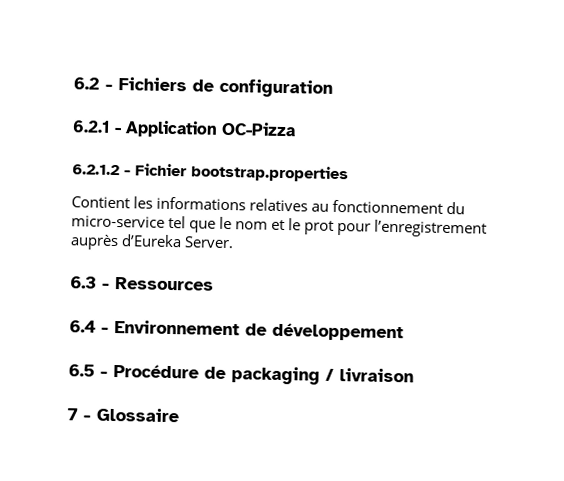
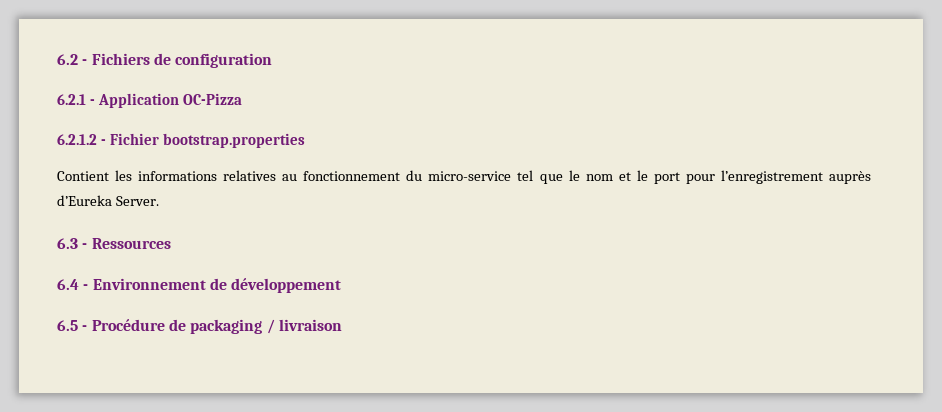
- Contient les informations relatives au fonctionnement du micro-service tel que le nom et le prot pour l’enregistrement auprès d’Eureka Server.
+ Contient les informations relatives au fonctionnement du micro-service tel que le nom et le port pour l’enregistrement auprès d’Eureka Server.
- 7 - Glossaire

